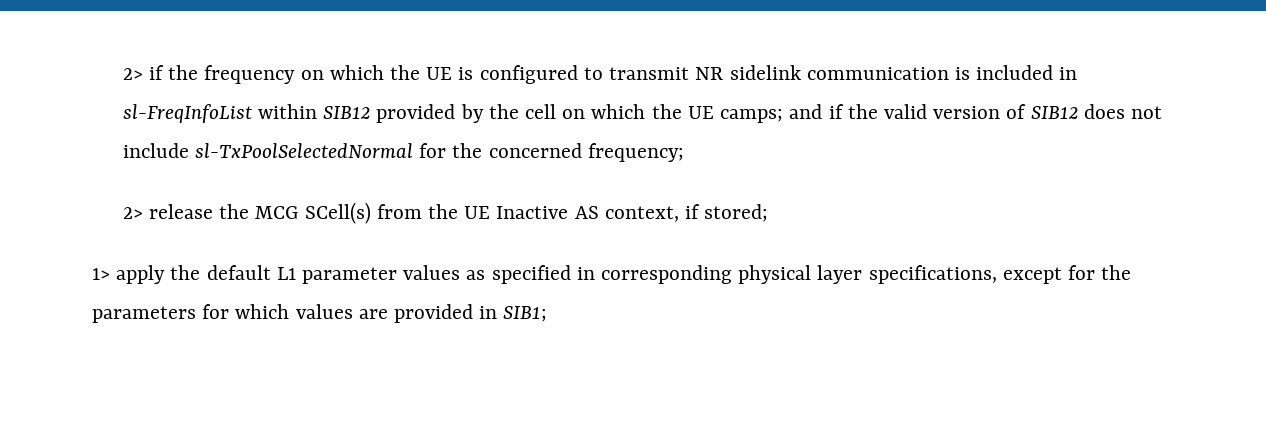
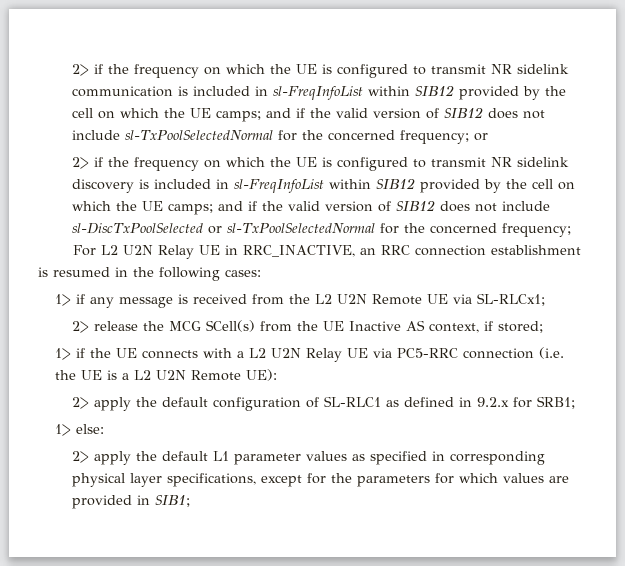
- 2> if the frequency on which the UE is configured to transmit NR sidelink communication is included in sl-FreqInfoList within SIB12 provided by the cell on which the UE camps; and if the valid version of SIB12 does not include sl-TxPoolSelectedNormal for the concerned frequency;
+ 2> if the frequency on which the UE is configured to transmit NR sidelink communication is included in sl-FreqInfoList within SIB12 provided by the cell on which the UE camps; and if the valid version of SIB12 does not include sl-TxPoolSelectedNormal for the concerned frequency; or
+ 2> if the frequency on which the UE is configured to transmit NR sidelink discovery is included in sl-FreqInfoList within SIB12 provided by the cell on which the UE camps; and if the valid version of SIB12 does not include sl-DiscTxPoolSelected or sl-TxPoolSelectedNormal for the concerned frequency;
+ For L2 U2N Relay UE in RRC_INACTIVE, an RRC connection establishment is resumed in the following cases:
+ 1> if any message is received from the L2 U2N Remote UE via SL-RLCx1;
- 1> apply the default L1 parameter values as specified in corresponding physical layer specifications, except for the parameters for which values are provided in SIB1;
+ 1> if the UE connects with a L2 U2N Relay UE via PC5-RRC connection (i.e. the UE is a L2 U2N Remote UE):
+ 2> apply the default configuration of SL-RLC1 as defined in 9.2.x for SRB1;
+ 1> else:
+ 2> apply the default L1 parameter values as specified in corresponding physical layer specifications, except for the parameters for which values are provided in SIB1;

